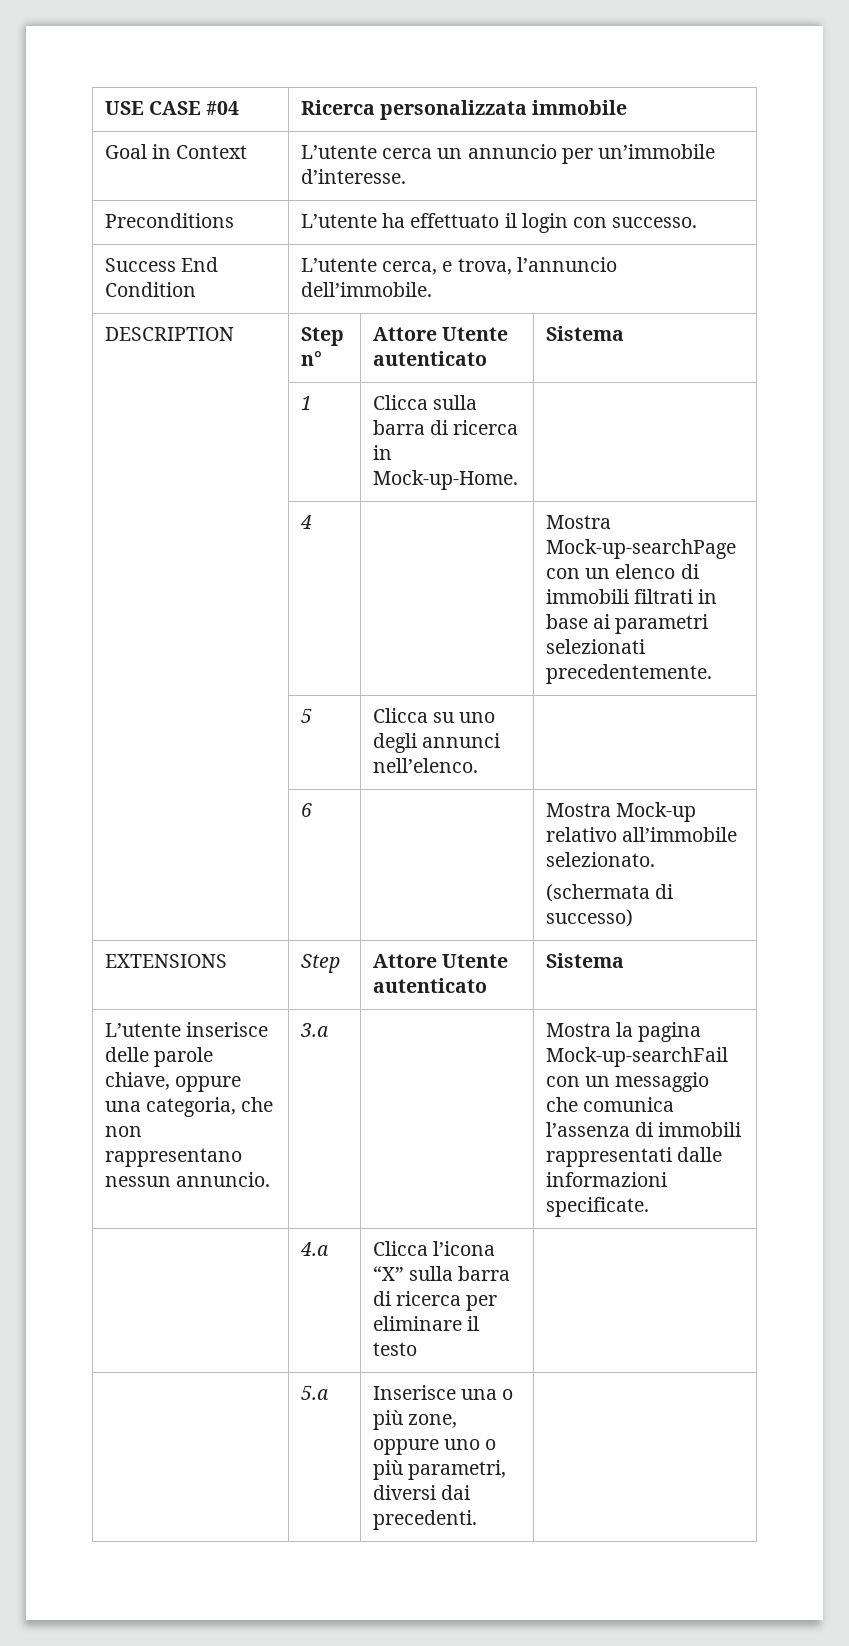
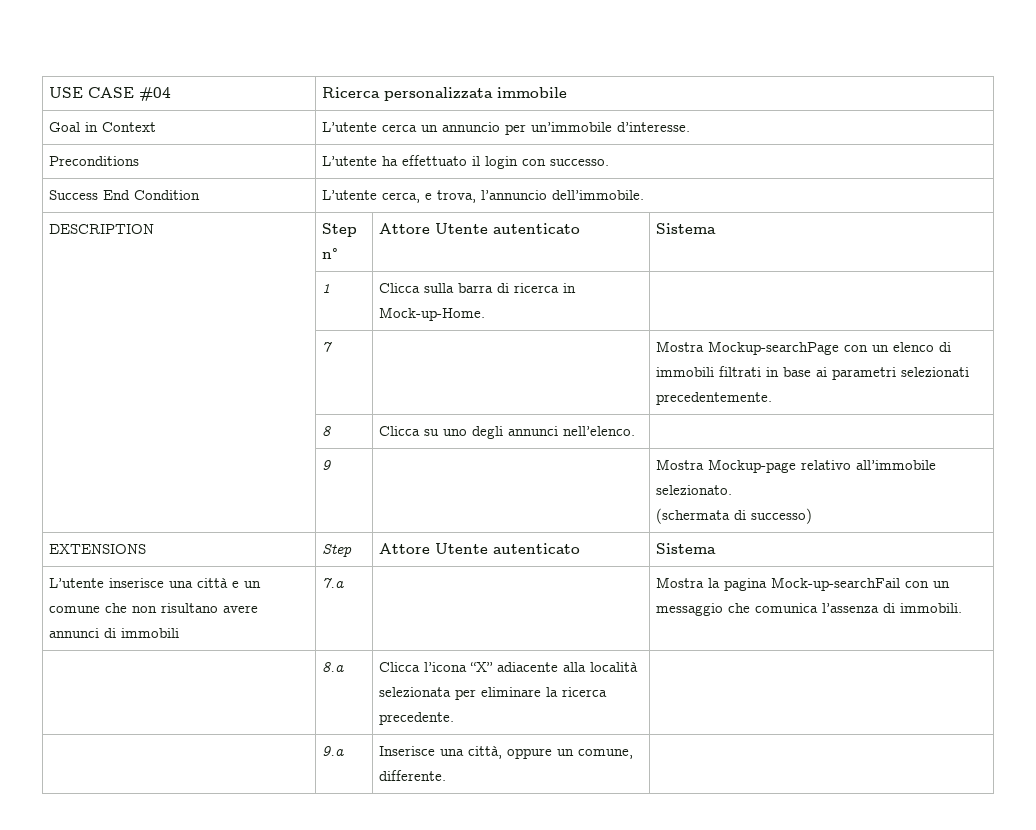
- | 4 | | Mostra Mock-up-searchPage con un elenco di immobili filtrati in base ai parametri selezionati precedentemente.
+ | 7 | | Mostra Mockup-searchPage con un elenco di immobili filtrati in base ai parametri selezionati precedentemente.
- | 5 | Clicca su uno degli annunci nell’elenco. |
+ | 8 | Clicca su uno degli annunci nell’elenco. |
- | 6 | | Mostra Mock-up relativo all’immobile selezionato.
+ | 9 | | Mostra Mockup-page relativo all’immobile selezionato.
- L’utente inserisce delle parole chiave, oppure una categoria, che non rappresentano nessun annuncio. | 3.a | | Mostra la pagina Mock-up-searchFail con un messaggio che comunica l’assenza di immobili rappresentati dalle informazioni specificate.
- | 4.a | Clicca l’icona “X” sulla barra di ricerca per eliminare il testo |
- | 5.a | Inserisce una o più zone, oppure uno o più parametri, diversi dai precedenti. |
+ L’utente inserisce una città e un comune che non risultano avere annunci di immobili | 7.a | | Mostra la pagina Mock-up-searchFail con un messaggio che comunica l’assenza di immobili.
+ | 8.a | Clicca l’icona “X” adiacente alla località selezionata per eliminare la ricerca precedente. |
+ | 9.a | Inserisce una città, oppure un comune, differente. |

